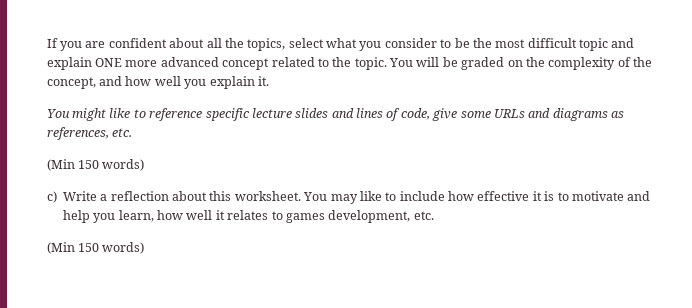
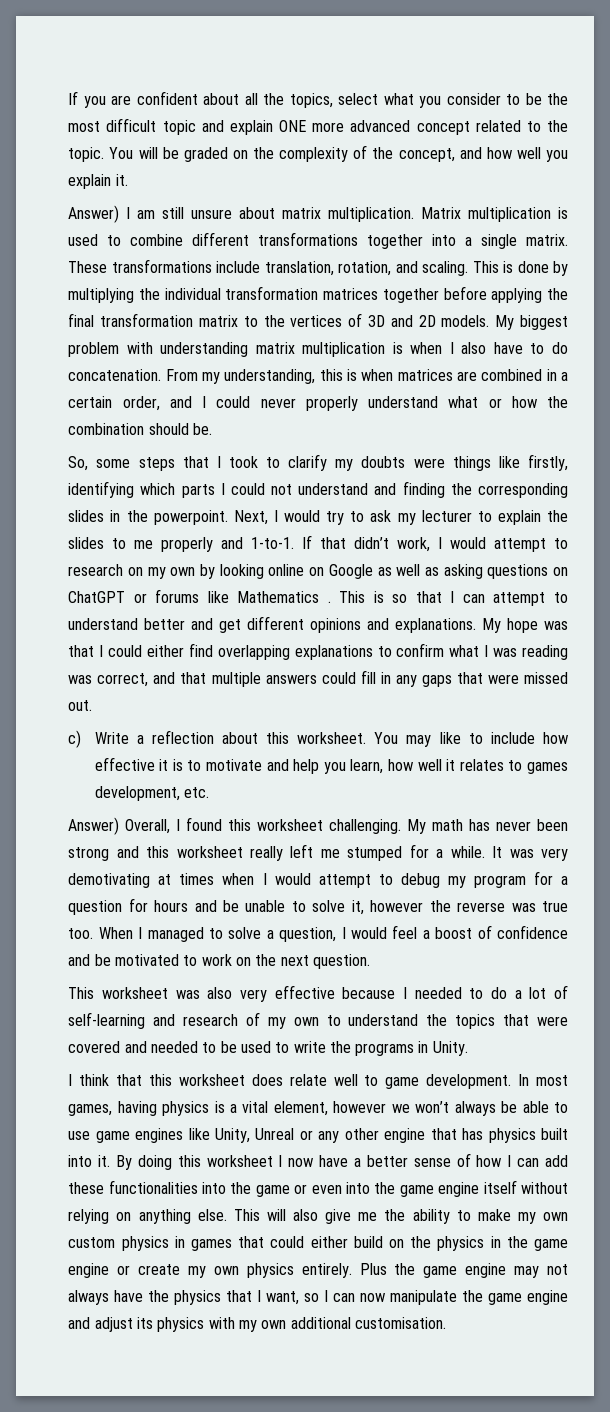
- You might like to reference specific lecture slides and lines of code, give some URLs and diagrams as references, etc.
- (Min 150 words)
+ Answer) I am still unsure about matrix multiplication. Matrix multiplication is used to combine different transformations together into a single matrix. These transformations include translation, rotation, and scaling. This is done by multiplying the individual transformation matrices together before applying the final transformation matrix to the vertices of 3D and 2D models. My biggest problem with understanding matrix multiplication is when I also have to do concatenation. From my understanding, this is when matrices are combined in a certain order, and I could never properly understand what or how the combination should be.
+ So, some steps that I took to clarify my doubts were things like firstly, identifying which parts I could not understand and finding the corresponding slides in the powerpoint. Next, I would try to ask my lecturer to explain the slides to me properly and 1-to-1. If that didn’t work, I would attempt to research on my own by looking online on Google as well as asking questions on ChatGPT or forums like Mathematics . This is so that I can attempt to understand better and get different opinions and explanations. My hope was that I could either find overlapping explanations to confirm what I was reading was correct, and that multiple answers could fill in any gaps that were missed out.
  You may like to include how effective it is to motivate and help you learn, how well it relates to games development, etc.
- (Min 150 words)
+ Answer) Overall, I found this worksheet challenging. My math has never been strong and this worksheet really left me stumped for a while. It was very demotivating at times when I would attempt to debug my program for a question for hours and be unable to solve it, however the reverse was true too. When I managed to solve a question, I would feel a boost of confidence and be motivated to work on the next question.
+ This worksheet was also very effective because I needed to do a lot of self-learning and research of my own to understand the topics that were covered and needed to be used to write the programs in Unity.
+ I think that this worksheet does relate well to game development. In most games, having physics is a vital element, however we won’t always be able to use game engines like Unity, Unreal or any other engine that has physics built into it. By doing this worksheet I now have a better sense of how I can add these functionalities into the game or even into the game engine itself without relying on anything else. This will also give me the ability to make my own custom physics in games that could either build on the physics in the game engine or create my own physics entirely. Plus the game engine may not always have the physics that I want, so I can now manipulate the game engine and adjust its physics with my own additional customisation.

